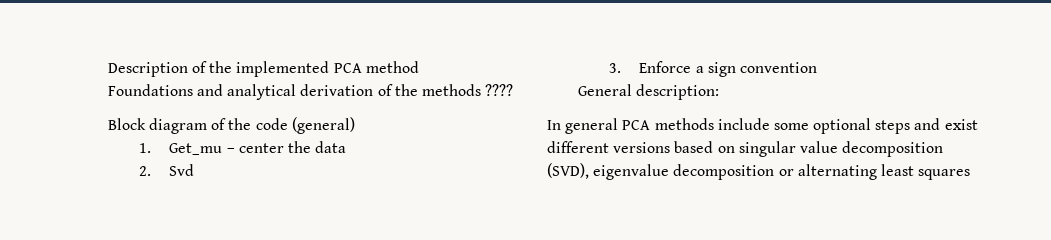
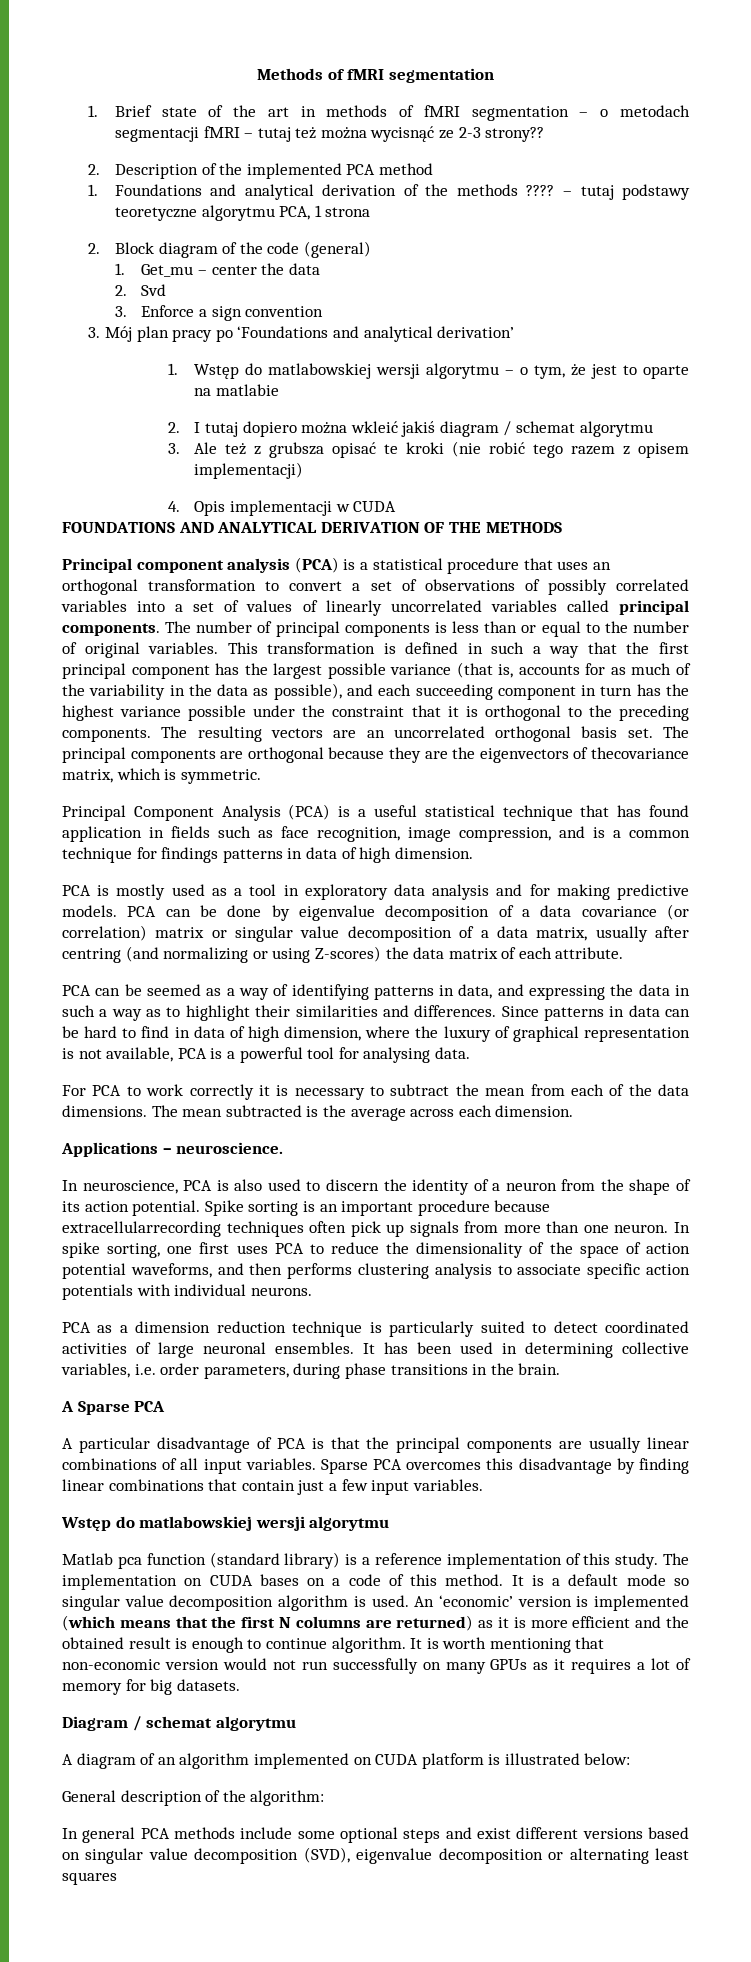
- Description of the implemented PCA method
+ Methods of fMRI segmentation
+ 1. Brief state of the art in methods of fMRI segmentation – o metodach segmentacji fMRI – tutaj też można wycisnąć ze 2-3 strony??
+ 2. Description of the implemented PCA method
- Foundations and analytical derivation of the methods ????
- Block diagram of the code (general)
+ 1. Foundations and analytical derivation of the methods ???? – tutaj podstawy teoretyczne algorytmu PCA, 1 strona
+ 2. Block diagram of the code (general)
- General description:
+ 3. Mój plan pracy po ‘Foundations and analytical derivation’
+ 1. Wstęp do matlabowskiej wersji algorytmu – o tym, że jest to oparte na matlabie
+ 2. I tutaj dopiero można wkleić jakiś diagram / schemat algorytmu
+ 3. Ale też z grubsza opisać te kroki (nie robić tego razem z opisem implementacji)
+ 4. Opis implementacji w CUDA
+ FOUNDATIONS AND ANALYTICAL DERIVATION OF THE METHODS
+ Principal component analysis (PCA) is a statistical procedure that uses an orthogonal transformation to convert a set of observations of possibly correlated variables into a set of values of linearly uncorrelated variables called principal components. The number of principal components is less than or equal to the number of original variables. This transformation is defined in such a way that the first principal component has the largest possible variance (that is, accounts for as much of the variability in the data as possible), and each succeeding component in turn has the highest variance possible under the constraint that it is orthogonal to the preceding components. The resulting vectors are an uncorrelated orthogonal basis set. The principal components are orthogonal because they are the eigenvectors of thecovariance matrix, which is symmetric.
+ Principal Component Analysis (PCA) is a useful statistical technique that has found application in fields such as face recognition, image compression, and is a common technique for findings patterns in data of high dimension.
+ PCA is mostly used as a tool in exploratory data analysis and for making predictive models. PCA can be done by eigenvalue decomposition of a data covariance (or correlation) matrix or singular value decomposition of a data matrix, usually after centring (and normalizing or using Z-scores) the data matrix of each attribute.
+ PCA can be seemed as a way of identifying patterns in data, and expressing the data in such a way as to highlight their similarities and differences. Since patterns in data can be hard to find in data of high dimension, where the luxury of graphical representation is not available, PCA is a powerful tool for analysing data.
+ For PCA to work correctly it is necessary to subtract the mean from each of the data dimensions. The mean subtracted is the average across each dimension.
+ Applications – neuroscience.
+ In neuroscience, PCA is also used to discern the identity of a neuron from the shape of its action potential. Spike sorting is an important procedure because extracellularrecording techniques often pick up signals from more than one neuron. In spike sorting, one first uses PCA to reduce the dimensionality of the space of action potential waveforms, and then performs clustering analysis to associate specific action potentials with individual neurons.
+ PCA as a dimension reduction technique is particularly suited to detect coordinated activities of large neuronal ensembles. It has been used in determining collective variables, i.e. order parameters, during phase transitions in the brain.
+ A Sparse PCA
+ A particular disadvantage of PCA is that the principal components are usually linear combinations of all input variables. Sparse PCA overcomes this disadvantage by finding linear combinations that contain just a few input variables.
+ Wstęp do matlabowskiej wersji algorytmu
+ Matlab pca function (standard library) is a reference implementation of this study. The implementation on CUDA bases on a code of this method. It is a default mode so singular value decomposition algorithm is used. An ‘economic’ version is implemented (which means that the first N columns are returned) as it is more efficient and the obtained result is enough to continue algorithm. It is worth mentioning that non-economic version would not run successfully on many GPUs as it requires a lot of memory for big datasets.
+ Diagram / schemat algorytmu
+ A diagram of an algorithm implemented on CUDA platform is illustrated below:
+ General description of the algorithm:

